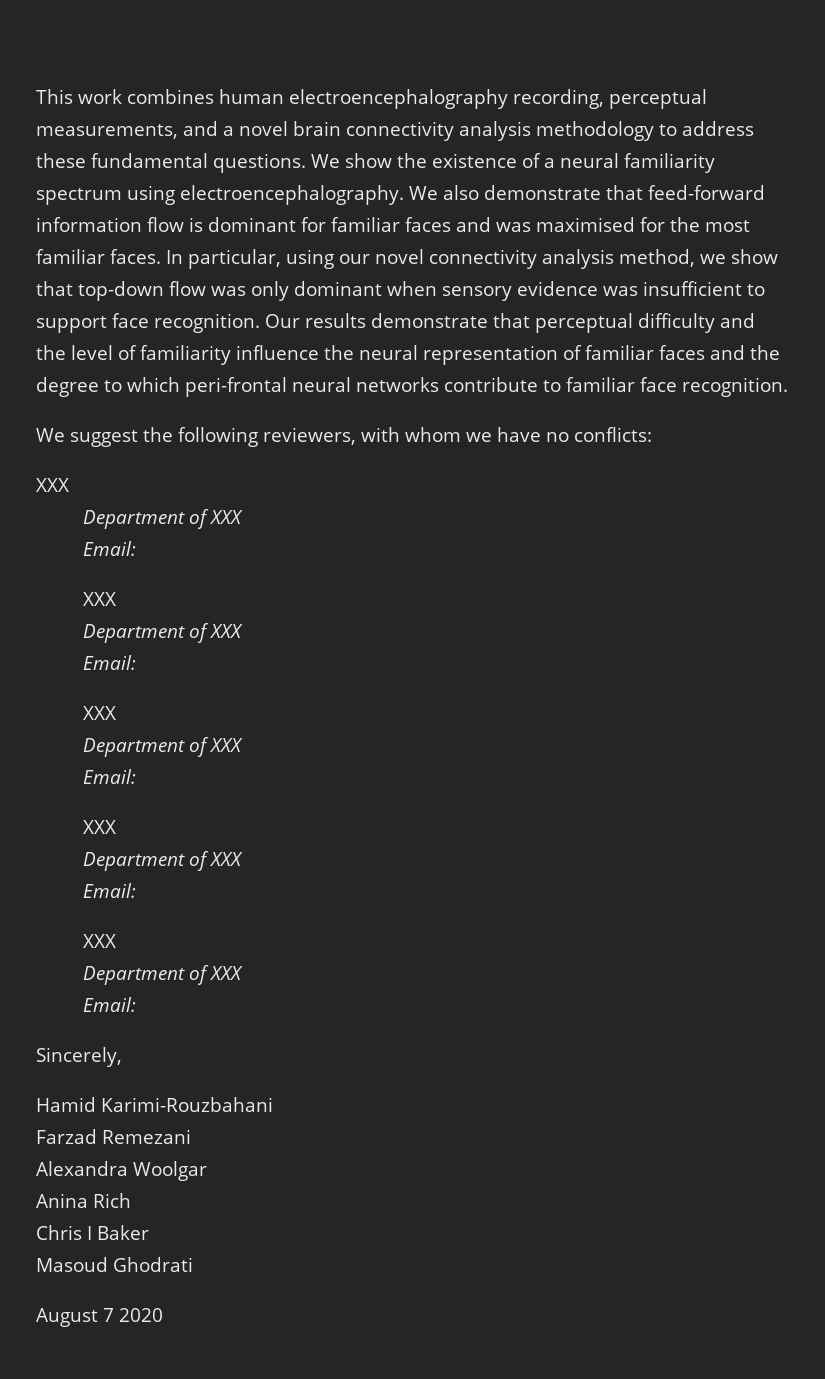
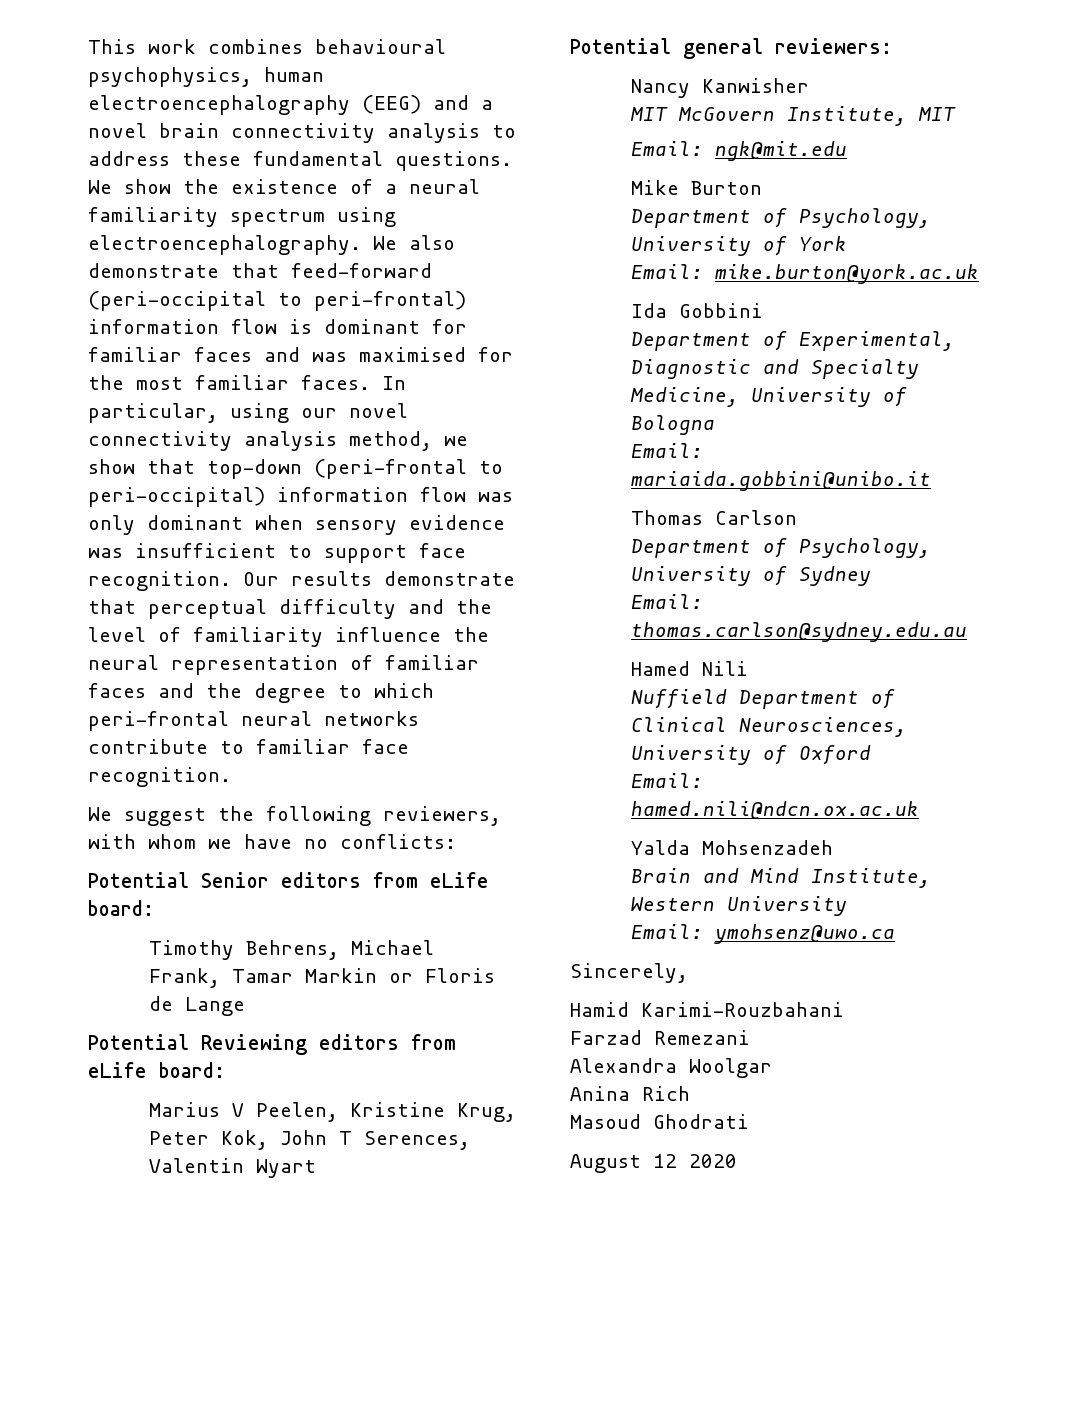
- This work combines human electroencephalography recording, perceptual measurements, and a novel brain connectivity analysis methodology to address these fundamental questions.
+ This work combines behavioural psychophysics, human electroencephalography (EEG) and a novel brain connectivity analysis to address these fundamental questions.
- We also demonstrate that feed-forward information flow is dominant for familiar faces and was maximised for the most familiar faces.
+ We also demonstrate that feed-forward (peri-occipital to peri-frontal) information flow is dominant for familiar faces and was maximised for the most familiar faces.
- In particular, using our novel connectivity analysis method, we show that top-down flow was only dominant when sensory evidence was insufficient to support face recognition.
+ In particular, using our novel connectivity analysis method, we show that top-down (peri-frontal to peri-occipital) information flow was only dominant when sensory evidence was insufficient to support face recognition.
  We suggest the following reviewers, with whom we have no conflicts:
- XXX
- Department of XXX
- Email:
- XXX
- Department of XXX
- Email:
- XXX
- Department of XXX
- Email:
- XXX
- Department of XXX
- Email:
- XXX
- Department of XXX
- Email:
+ Potential Senior editors from eLife board:
+ Timothy Behrens, Michael Frank, Tamar Markin or Floris de Lange
+ Potential Reviewing editors from eLife board:
+ Marius V Peelen, Kristine Krug, Peter Kok, John T Serences, Valentin Wyart
+ Potential general reviewers:
+ Nancy Kanwisher
+ MIT McGovern Institute, MIT
+ Email: ngk@mit.edu
+ Mike Burton
+ Department of Psychology, University of York
+ Email: mike.burton@york.ac.uk
+ Ida Gobbini
+ Department of Experimental, Diagnostic and Specialty Medicine, University of Bologna
+ Email: mariaida.gobbini@unibo.it
+ Thomas Carlson
+ Department of Psychology, University of Sydney
+ Email: thomas.carlson@sydney.edu.au
+ Hamed Nili
+ Nuffield Department of Clinical Neurosciences, University of Oxford
+ Email: hamed.nili@ndcn.ox.ac.uk
+ Yalda Mohsenzadeh
+ Brain and Mind Institute, Western University
+ Email: ymohsenz@uwo.ca
- Chris I Baker
- August 7 2020
+ August 12 2020

